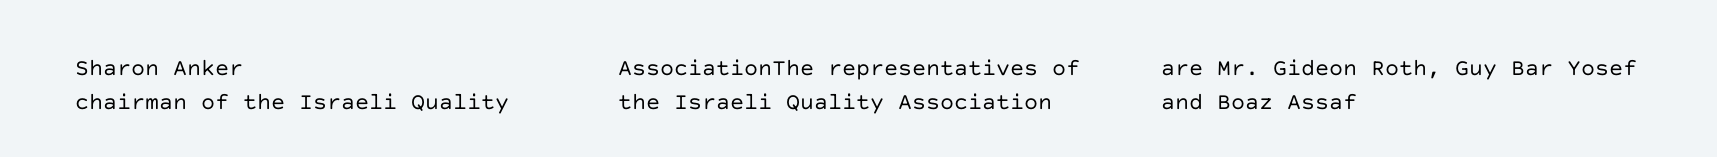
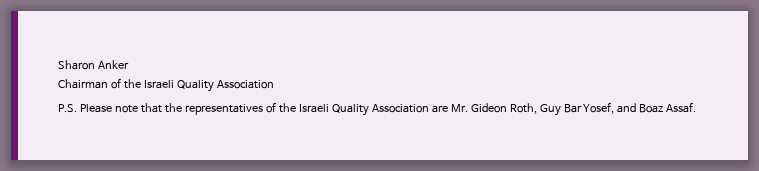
- chairman of the Israeli Quality AssociationThe representatives of the Israeli Quality Association are Mr. Gideon Roth, Guy Bar Yosef and Boaz Assaf
+ Chairman of the Israeli Quality Association
+ P.S. Please note that the representatives of the Israeli Quality Association are Mr. Gideon Roth, Guy Bar Yosef, and Boaz Assaf.

